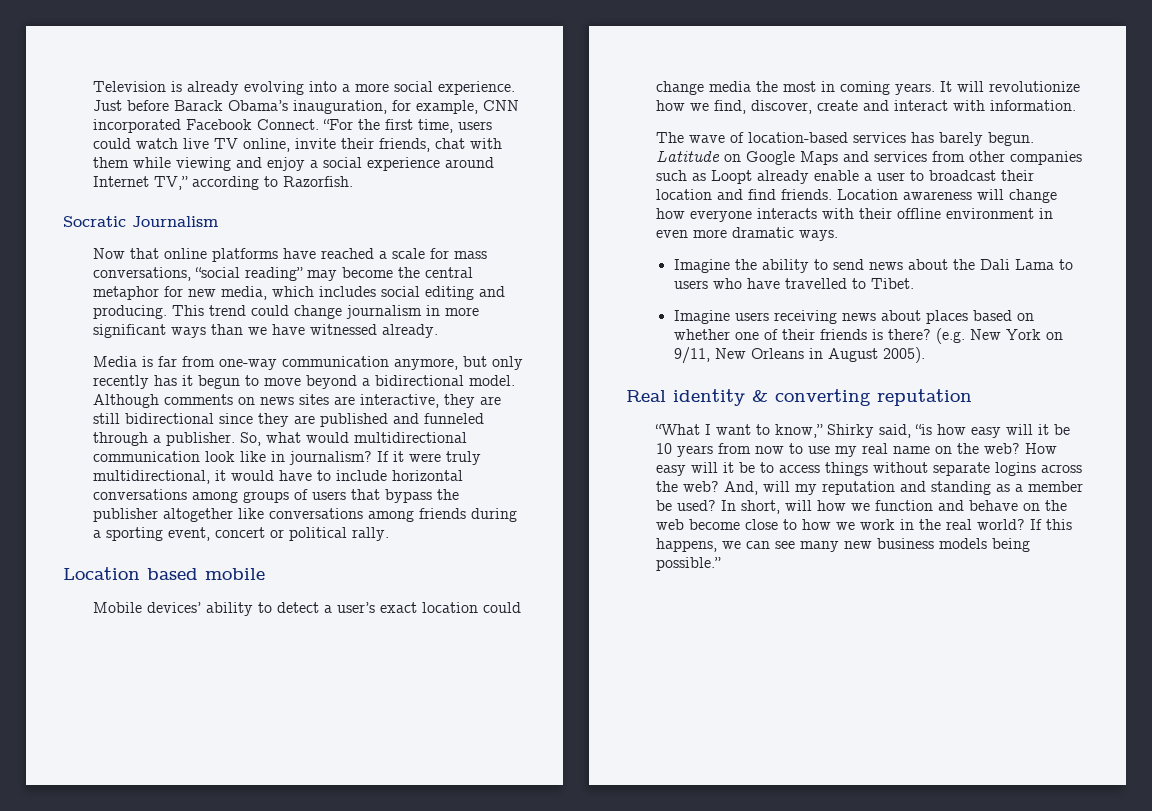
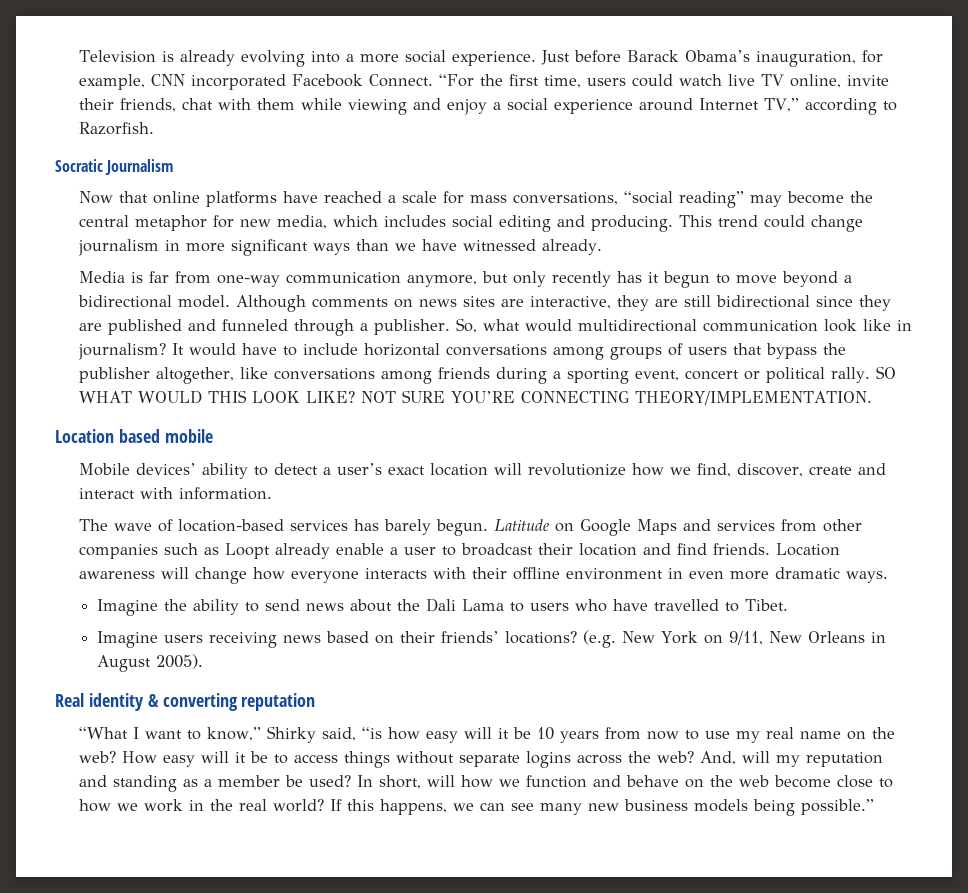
- If it were truly multidirectional, it would have to include horizontal conversations among groups of users that bypass the publisher altogether like conversations among friends during a sporting event, concert or political rally.
+ It would have to include horizontal conversations among groups of users that bypass the publisher altogether, like conversations among friends during a sporting event, concert or political rally. SO WHAT WOULD THIS LOOK LIKE? NOT SURE YOU’RE CONNECTING THEORY/IMPLEMENTATION.
- Mobile devices’ ability to detect a user’s exact location could change media the most in coming years. It will revolutionize how we find, discover, create and interact with information.
+ Mobile devices’ ability to detect a user’s exact location will revolutionize how we find, discover, create and interact with information.
- Imagine users receiving news about places based on whether one of their friends is there?
+ Imagine users receiving news based on their friends’ locations?

